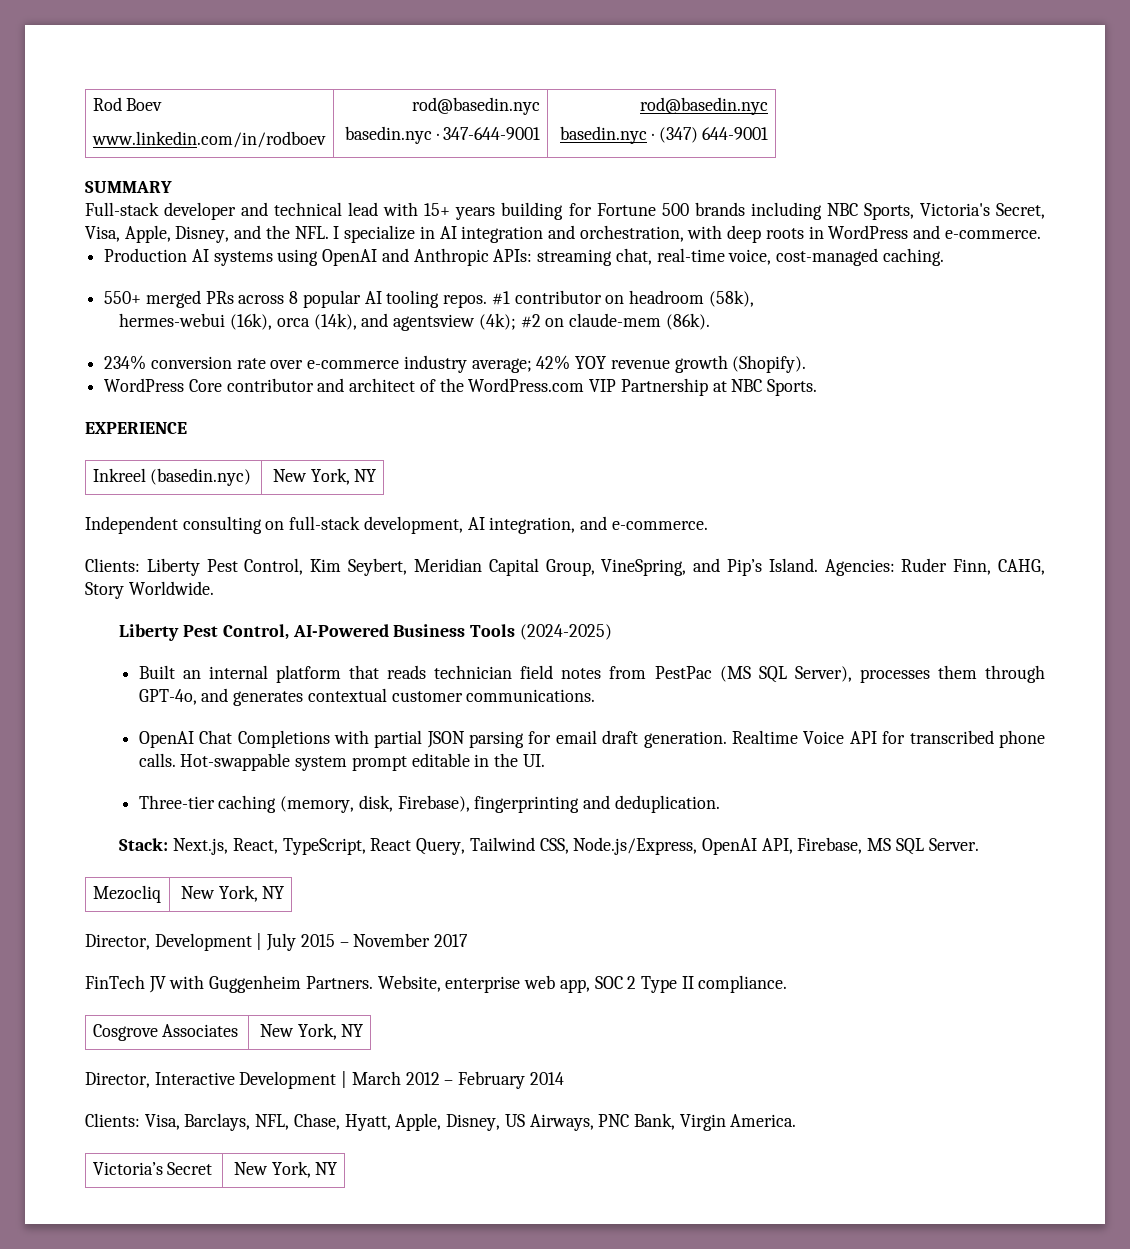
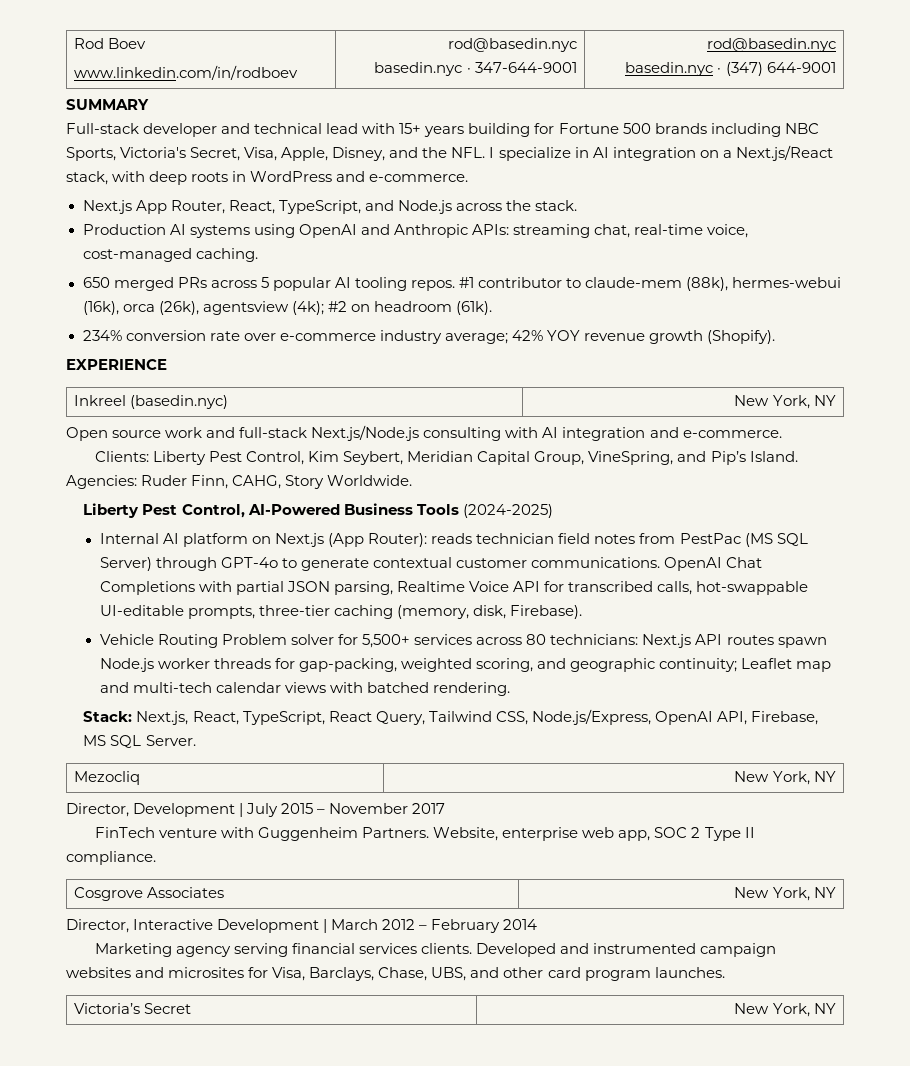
- Full-stack developer and technical lead with 15+ years building for Fortune 500 brands including NBC Sports, Victoria's Secret, Visa, Apple, Disney, and the NFL. I specialize in AI integration and orchestration, with deep roots in WordPress and e-commerce.
+ Full-stack developer and technical lead with 15+ years building for Fortune 500 brands including NBC Sports, Victoria's Secret, Visa, Apple, Disney, and the NFL. I specialize in AI integration on a Next.js/React stack, with deep roots in WordPress and e-commerce.
+ Next.js App Router, React, TypeScript, and Node.js across the stack.
- 550+ merged PRs across 8 popular AI tooling repos.
+ 650 merged PRs across 5 popular AI tooling repos.
- #1 contributor on headroom (58k),
- hermes-webui (16k), orca (14k), and agentsview (4k); #2 on claude-mem (86k).
+ #1 contributor to claude-mem (88k), hermes-webui (16k), orca (26k), agentsview (4k); #2 on headroom (61k).
- WordPress Core contributor and architect of the WordPress.com VIP Partnership at NBC Sports.
- Independent consulting on full-stack development, AI integration, and e-commerce.
+ Open source work and full-stack Next.js/Node.js consulting with AI integration and e-commerce.
- Built an internal platform that reads technician field notes from PestPac (MS SQL Server), processes them through GPT-4o, and generates contextual customer communications.
- OpenAI Chat Completions with partial JSON parsing for email draft generation. Realtime Voice API for transcribed phone calls. Hot-swappable system prompt editable in the UI.
- Three-tier caching (memory, disk, Firebase), fingerprinting and deduplication.
+ Internal AI platform on Next.js (App Router): reads technician field notes from PestPac (MS SQL Server) through GPT-4o to generate contextual customer communications. OpenAI Chat Completions with partial JSON parsing, Realtime Voice API for transcribed calls, hot-swappable UI-editable prompts, three-tier caching (memory, disk, Firebase).
+ Vehicle Routing Problem solver for 5,500+ services across 80 technicians: Next.js API routes spawn Node.js worker threads for gap-packing, weighted scoring, and geographic continuity; Leaflet map and multi-tech calendar views with batched rendering.
- FinTech JV with Guggenheim Partners.
+ FinTech venture with Guggenheim Partners.
- Clients: Visa, Barclays, NFL, Chase, Hyatt, Apple, Disney, US Airways, PNC Bank, Virgin America.
+ Marketing agency serving financial services clients. Developed and instrumented campaign websites and microsites for Visa, Barclays, Chase, UBS, and other card program launches.

